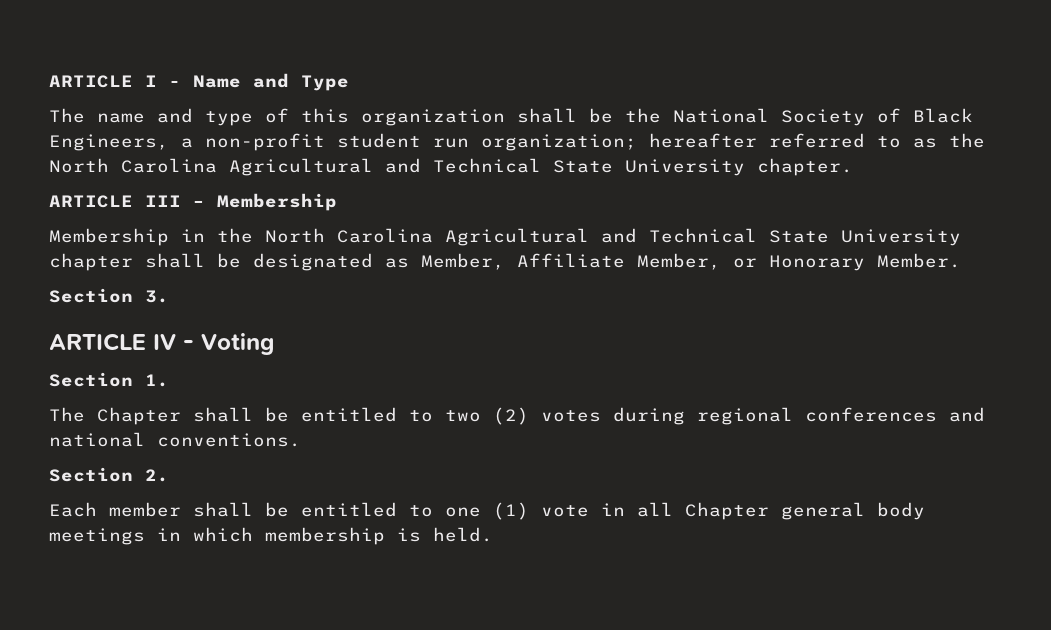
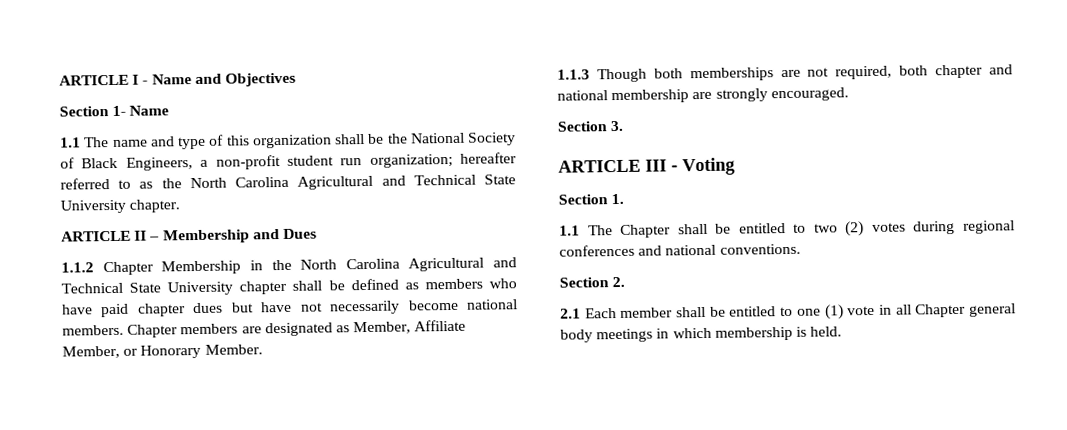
- ARTICLE I - Name and Type
- The name and type of this organization shall be the National Society of Black Engineers, a non-profit student run organization; hereafter referred to as the North Carolina Agricultural and Technical State University chapter.
+ ARTICLE I - Name and Objectives
+ Section 1- Name
+ 1.1 The name and type of this organization shall be the National Society of Black Engineers, a non-profit student run organization; hereafter referred to as the North Carolina Agricultural and Technical State University chapter.
- ARTICLE III – Membership
- Membership in the North Carolina Agricultural and Technical State University chapter shall be designated as Member, Affiliate Member, or Honorary Member.
+ ARTICLE II – Membership and Dues
+ 1.1.2 Chapter Membership in the North Carolina Agricultural and Technical State University chapter shall be defined as members who have paid chapter dues but have not necessarily become national members. Chapter members are designated as Member, Affiliate Member, or Honorary Member.
+ 1.1.3 Though both memberships are not required, both chapter and national membership are strongly encouraged.
- ARTICLE IV - Voting
+ ARTICLE III - Voting
- The Chapter shall be entitled to two (2) votes during regional conferences and national conventions.
+ 1.1 The Chapter shall be entitled to two (2) votes during regional conferences and national conventions.
- Each member shall be entitled to one (1) vote in all Chapter general body meetings in which membership is held.
+ 2.1 Each member shall be entitled to one (1) vote in all Chapter general body meetings in which membership is held.

